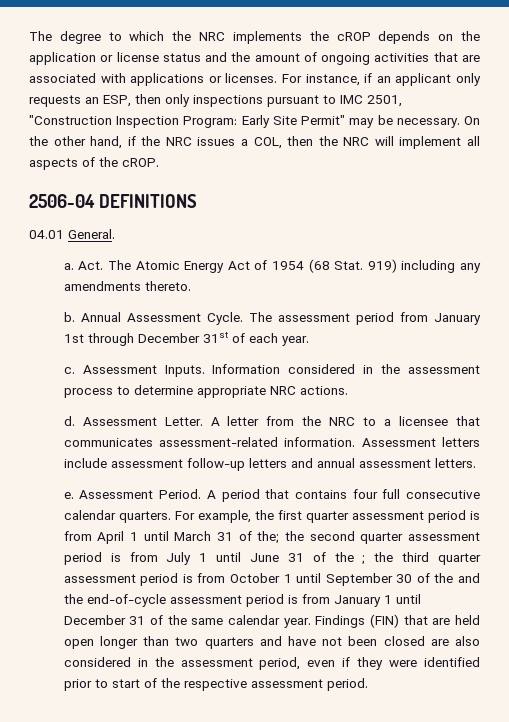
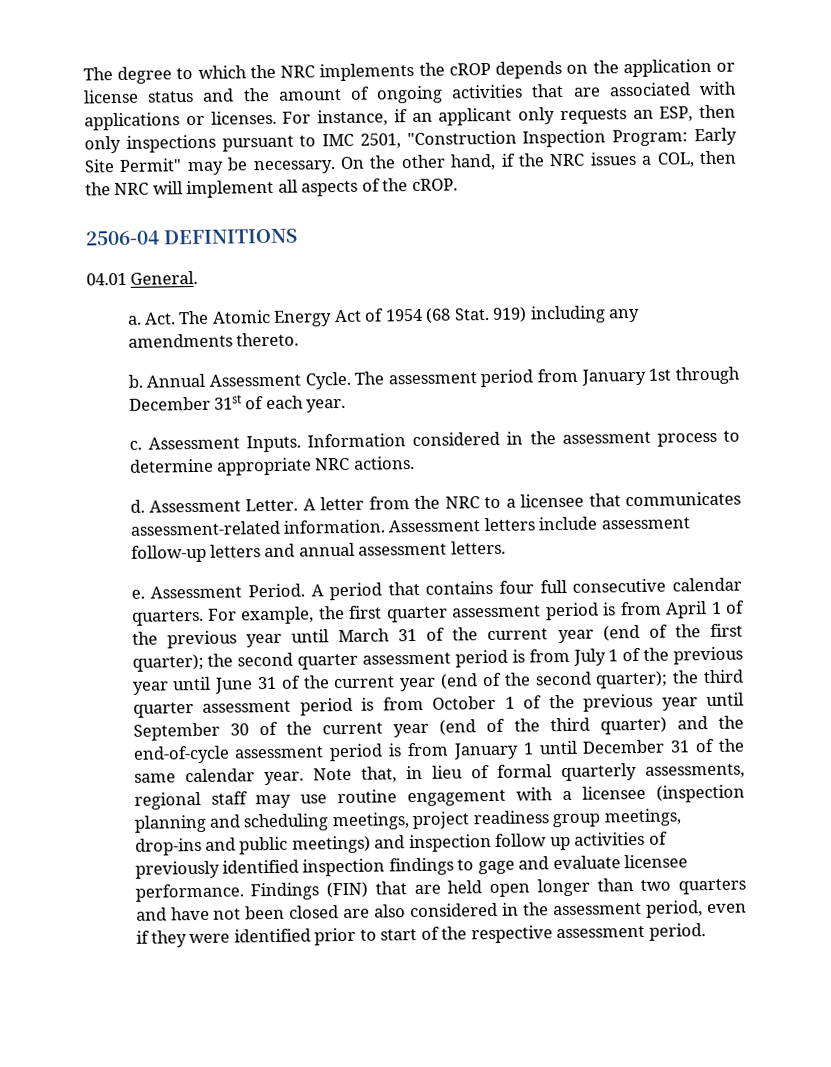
- For example, the first quarter assessment period is from April 1 until March 31 of the; the second quarter assessment period is from July 1 until June 31 of the ; the third quarter assessment period is from October 1 until September 30 of the and the end-of-cycle assessment period is from January 1 until December 31 of the same calendar year.
+ For example, the first quarter assessment period is from April 1 of the previous year until March 31 of the current year (end of the first quarter); the second quarter assessment period is from July 1 of the previous year until June 31 of the current year (end of the second quarter); the third quarter assessment period is from October 1 of the previous year until September 30 of the current year (end of the third quarter) and the end-of-cycle assessment period is from January 1 until December 31 of the same calendar year.
+ Note that, in lieu of formal quarterly assessments, regional staff may use routine engagement with a licensee (inspection planning and scheduling meetings, project readiness group meetings, drop-ins and public meetings) and inspection follow up activities of previously identified inspection findings to gage and evaluate licensee performance.

